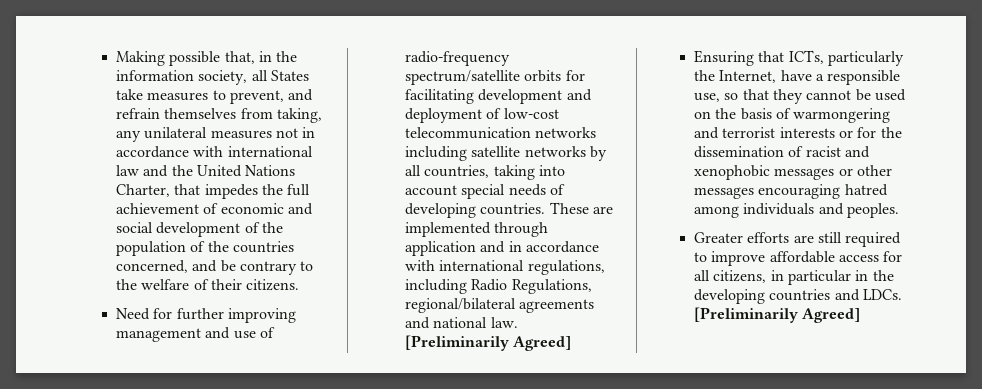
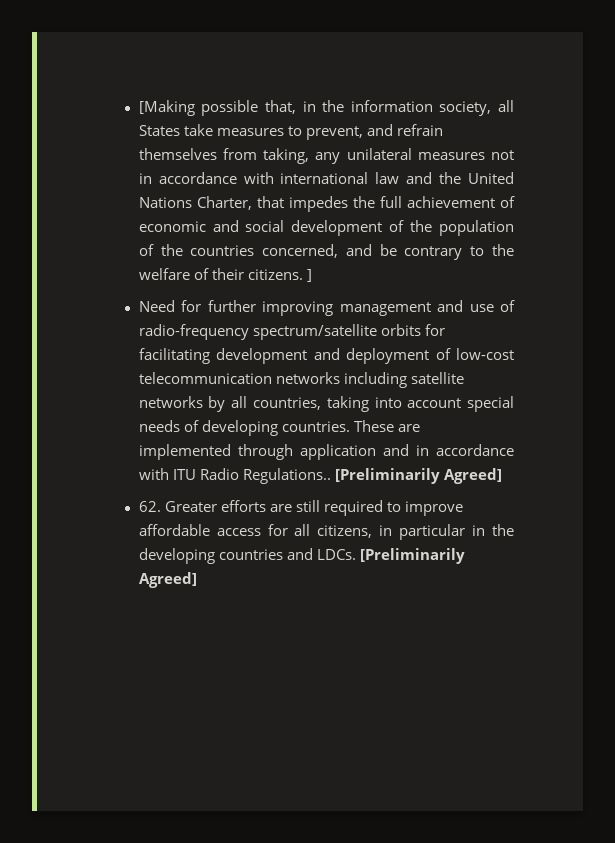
- Making possible that, in the information society, all States take measures to prevent, and refrain themselves from taking, any unilateral measures not in accordance with international law and the United Nations Charter, that impedes the full achievement of economic and social development of the population of the countries concerned, and be contrary to the welfare of their citizens.
+ [Making possible that, in the information society, all States take measures to prevent, and refrain themselves from taking, any unilateral measures not in accordance with international law and the United Nations Charter, that impedes the full achievement of economic and social development of the population of the countries concerned, and be contrary to the welfare of their citizens. ]
- These are implemented through application and in accordance with international regulations, including Radio Regulations, regional/bilateral agreements and national law. [Preliminarily Agreed]
- Ensuring that ICTs, particularly the Internet, have a responsible use, so that they cannot be used on the basis of warmongering and terrorist interests or for the dissemination of racist and xenophobic messages or other messages encouraging hatred among individuals and peoples.
- Greater efforts are still required to improve affordable access for all citizens, in particular in the developing countries and LDCs.
+ These are implemented through application and in accordance with ITU Radio Regulations.. [Preliminarily Agreed]
+ 62. Greater efforts are still required to improve affordable access for all citizens, in particular in the developing countries and LDCs.

